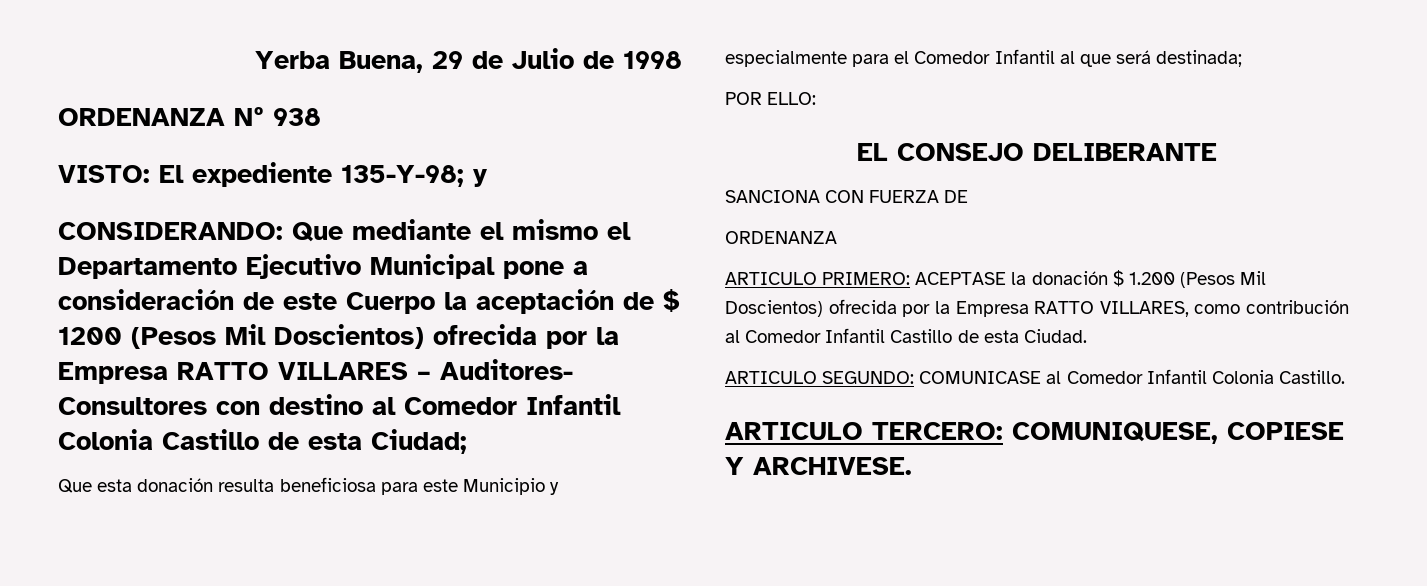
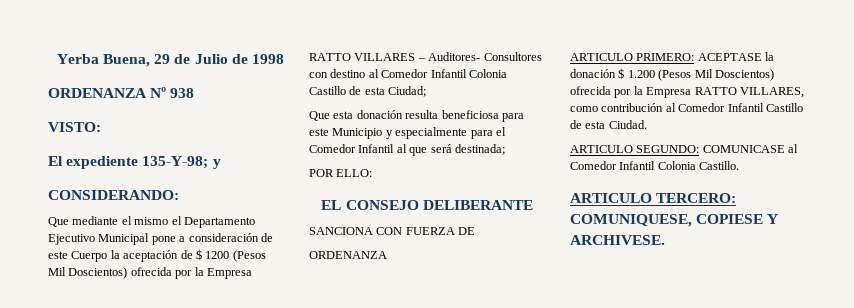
- VISTO: El expediente 135-Y-98; y
+ VISTO:
+ El expediente 135-Y-98; y
- CONSIDERANDO: Que mediante el mismo el Departamento Ejecutivo Municipal pone a consideración de este Cuerpo la aceptación de $ 1200 (Pesos Mil Doscientos) ofrecida por la Empresa RATTO VILLARES – Auditores- Consultores con destino al Comedor Infantil Colonia Castillo de esta Ciudad;
+ CONSIDERANDO:
+ Que mediante el mismo el Departamento Ejecutivo Municipal pone a consideración de este Cuerpo la aceptación de $ 1200 (Pesos Mil Doscientos) ofrecida por la Empresa RATTO VILLARES – Auditores- Consultores con destino al Comedor Infantil Colonia Castillo de esta Ciudad;

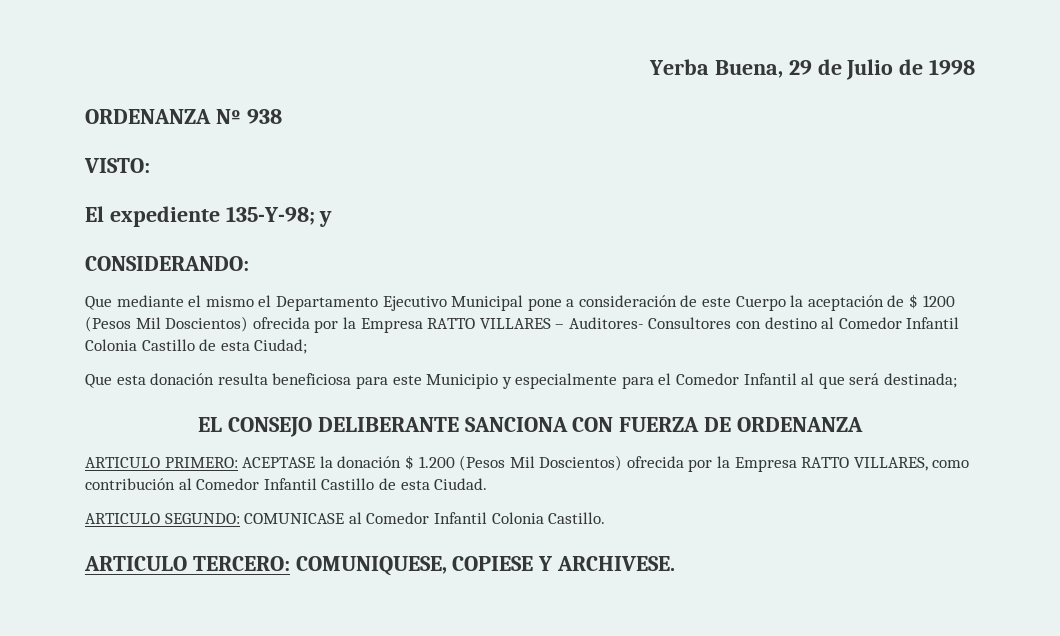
- POR ELLO:
- EL CONSEJO DELIBERANTE
- SANCIONA CON FUERZA DE
- ORDENANZA
+ EL CONSEJO DELIBERANTE SANCIONA CON FUERZA DE ORDENANZA

